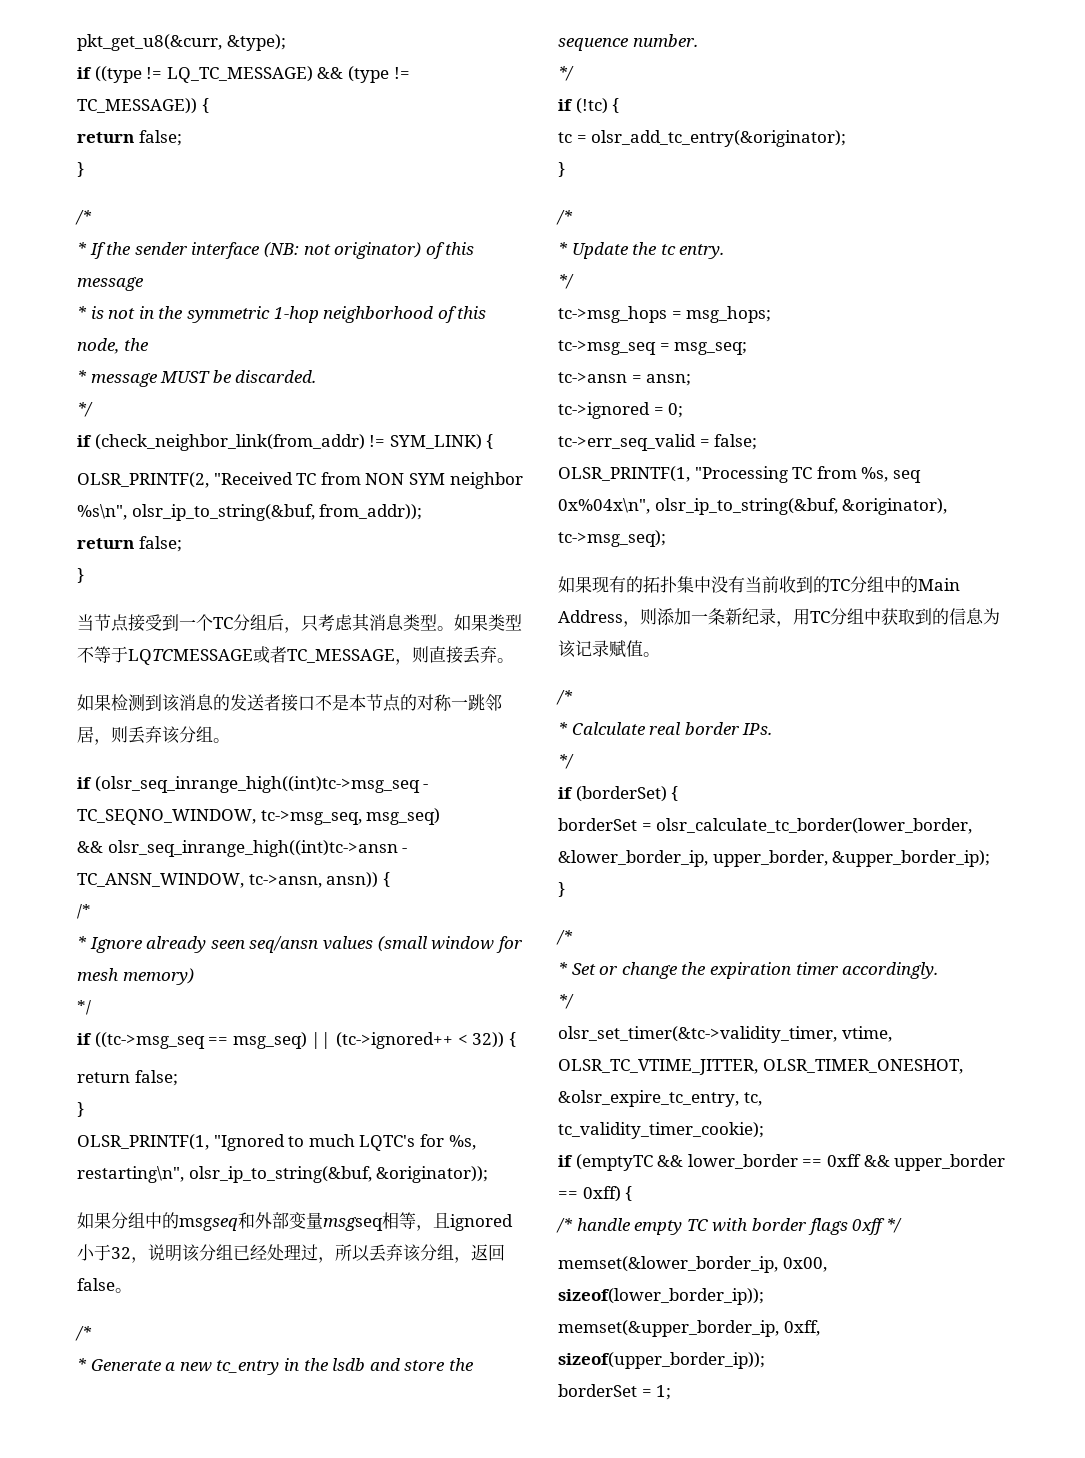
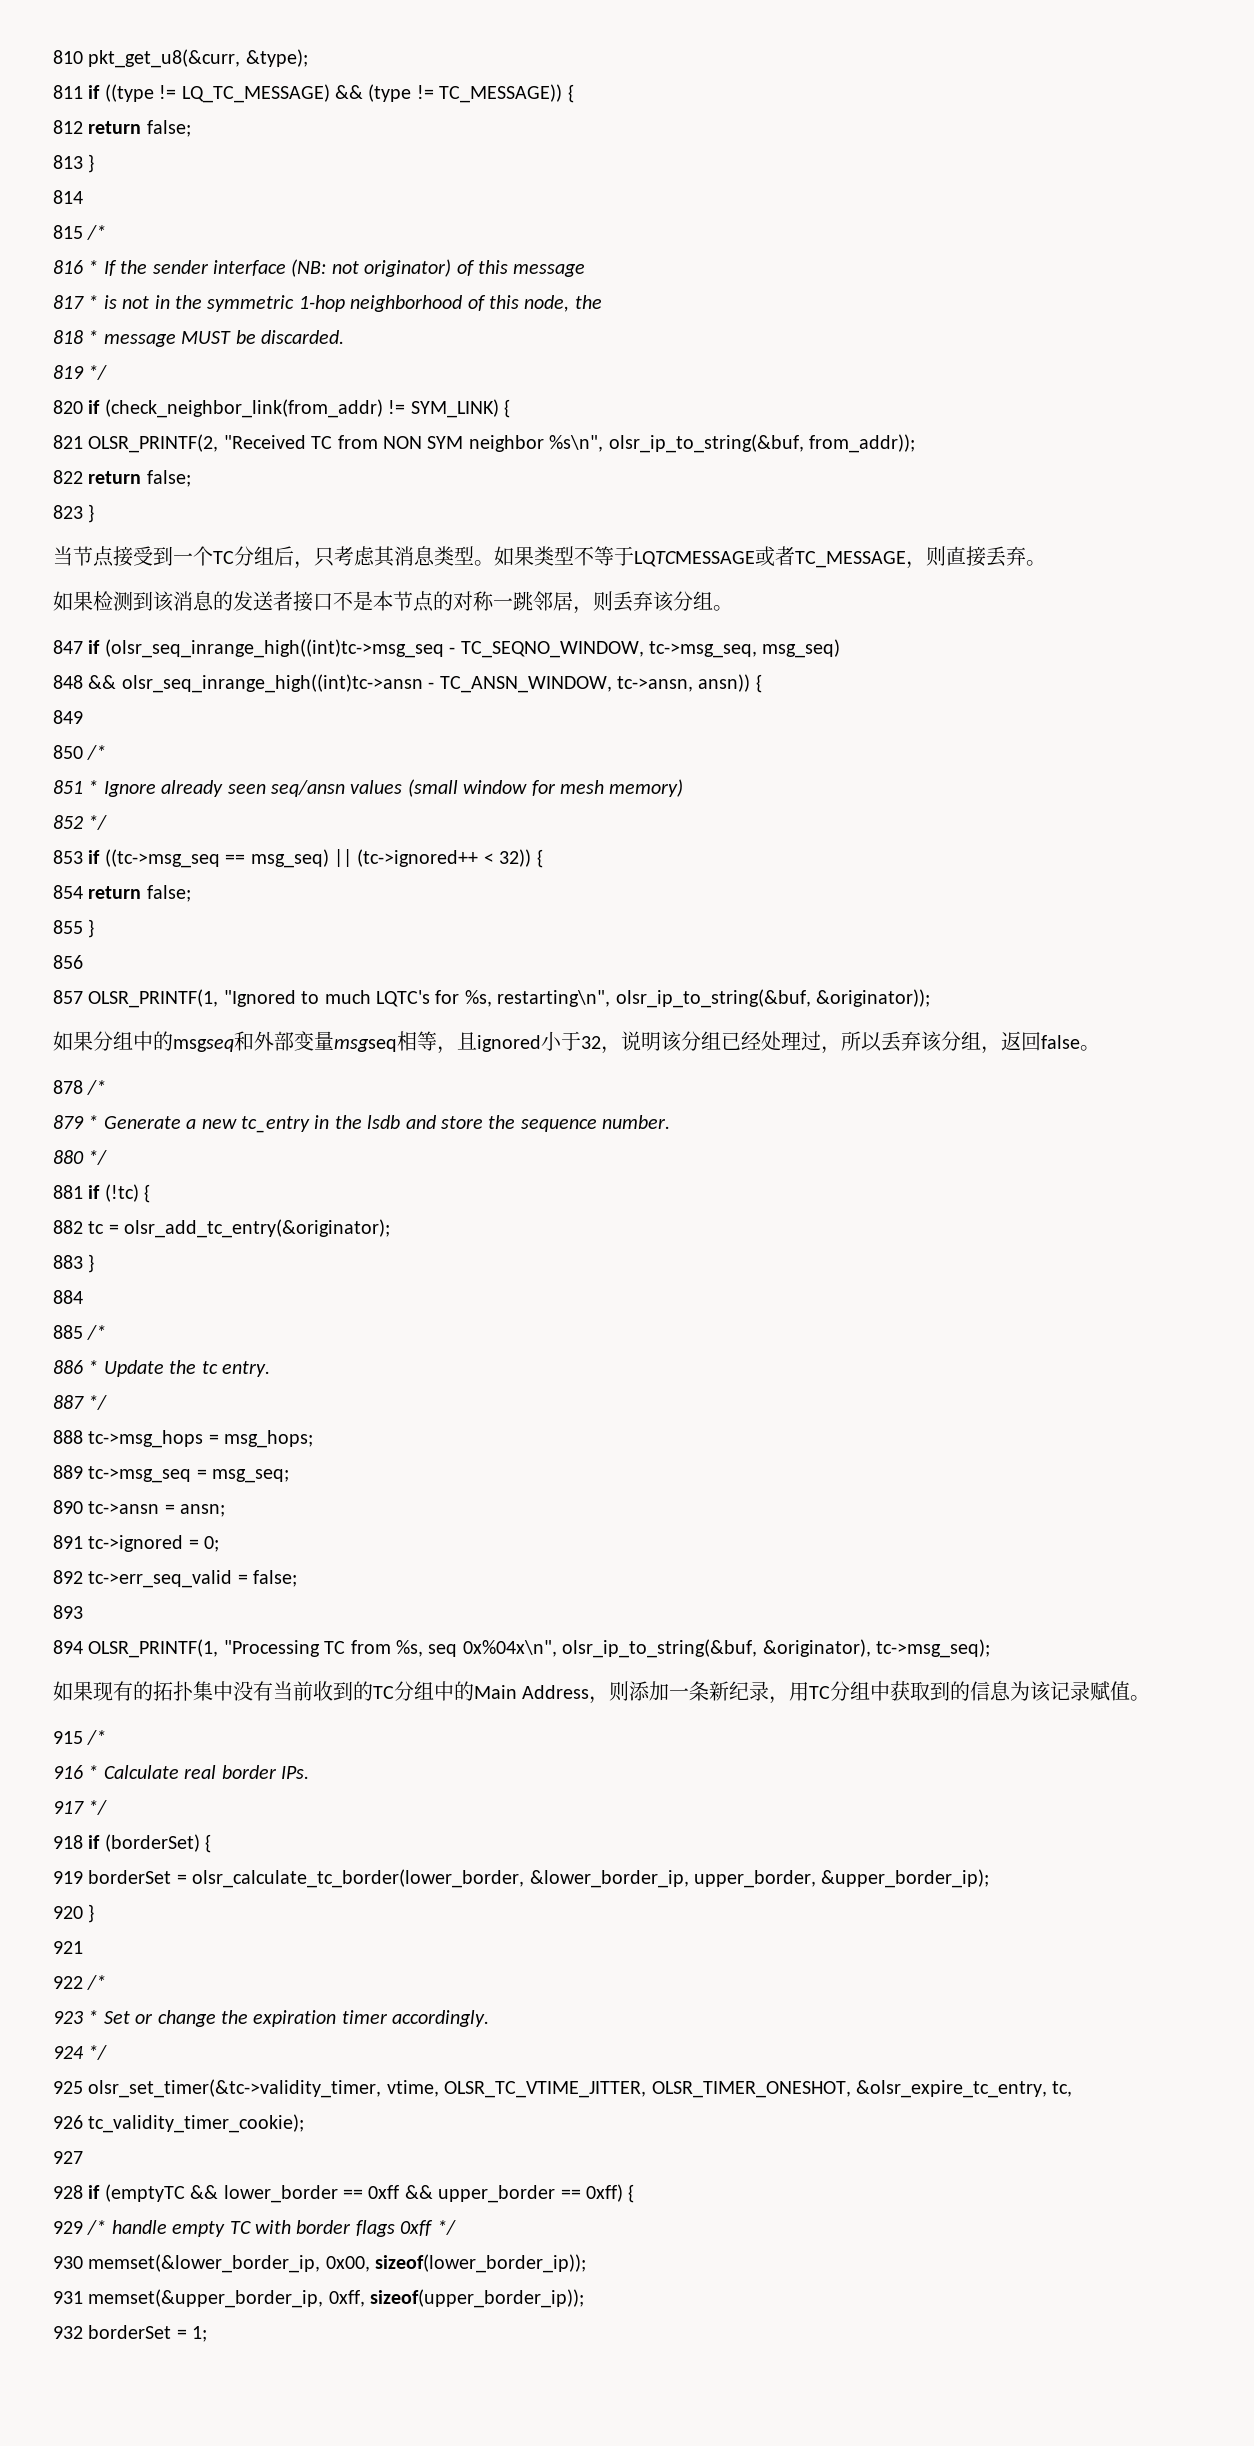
- pkt_get_u8(&curr, &type);
+ 810 pkt_get_u8(&curr, &type);
- if ((type != LQ_TC_MESSAGE) && (type != TC_MESSAGE)) {
- return false;
- }
- /*
- * If the sender interface (NB: not originator) of this message
+ 811 if ((type != LQ_TC_MESSAGE) && (type != TC_MESSAGE)) {
+ 812 return false;
+ 813 }
+ 814
+ 815 /*
+ 816 * If the sender interface (NB: not originator) of this message
- * is not in the symmetric 1-hop neighborhood of this node, the
+ 817 * is not in the symmetric 1-hop neighborhood of this node, the
- * message MUST be discarded.
- */
- if (check_neighbor_link(from_addr) != SYM_LINK) {
+ 818 * message MUST be discarded.
+ 819 */
+ 820 if (check_neighbor_link(from_addr) != SYM_LINK) {
- OLSR_PRINTF(2, "Received TC from NON SYM neighbor %s\n", olsr_ip_to_string(&buf, from_addr));
- return false;
- }
+ 821 OLSR_PRINTF(2, "Received TC from NON SYM neighbor %s\n", olsr_ip_to_string(&buf, from_addr));
+ 822 return false;
+ 823 }
- if (olsr_seq_inrange_high((int)tc->msg_seq - TC_SEQNO_WINDOW, tc->msg_seq, msg_seq)
+ 847 if (olsr_seq_inrange_high((int)tc->msg_seq - TC_SEQNO_WINDOW, tc->msg_seq, msg_seq)
- && olsr_seq_inrange_high((int)tc->ansn - TC_ANSN_WINDOW, tc->ansn, ansn)) {
- /*
- * Ignore already seen seq/ansn values (small window for mesh memory)
- */
- if ((tc->msg_seq == msg_seq) || (tc->ignored++ < 32)) {
- return false;
- }
- OLSR_PRINTF(1, "Ignored to much LQTC's for %s, restarting\n", olsr_ip_to_string(&buf, &originator));
+ 848 && olsr_seq_inrange_high((int)tc->ansn - TC_ANSN_WINDOW, tc->ansn, ansn)) {
+ 849
+ 850 /*
+ 851 * Ignore already seen seq/ansn values (small window for mesh memory)
+ 852 */
+ 853 if ((tc->msg_seq == msg_seq) || (tc->ignored++ < 32)) {
+ 854 return false;
+ 855 }
+ 856
+ 857 OLSR_PRINTF(1, "Ignored to much LQTC's for %s, restarting\n", olsr_ip_to_string(&buf, &originator));
  如果分组中的msgseq和外部变量msgseq相等，且ignored小于32，说明该分组已经处理过，所以丢弃该分组，返回false。
- /*
- * Generate a new tc_entry in the lsdb and store the sequence number.
- */
- if (!tc) {
+ 878 /*
+ 879 * Generate a new tc_entry in the lsdb and store the sequence number.
+ 880 */
+ 881 if (!tc) {
- tc = olsr_add_tc_entry(&originator);
- }
- /*
- * Update the tc entry.
- */
- tc->msg_hops = msg_hops;
+ 882 tc = olsr_add_tc_entry(&originator);
+ 883 }
+ 884
+ 885 /*
+ 886 * Update the tc entry.
+ 887 */
+ 888 tc->msg_hops = msg_hops;
- tc->msg_seq = msg_seq;
+ 889 tc->msg_seq = msg_seq;
- tc->ansn = ansn;
+ 890 tc->ansn = ansn;
- tc->ignored = 0;
+ 891 tc->ignored = 0;
- tc->err_seq_valid = false;
+ 892 tc->err_seq_valid = false;
- OLSR_PRINTF(1, "Processing TC from %s, seq 0x%04x\n", olsr_ip_to_string(&buf, &originator), tc->msg_seq);
+ 893
+ 894 OLSR_PRINTF(1, "Processing TC from %s, seq 0x%04x\n", olsr_ip_to_string(&buf, &originator), tc->msg_seq);
  如果现有的拓扑集中没有当前收到的TC分组中的Main Address，则添加一条新纪录，用TC分组中获取到的信息为该记录赋值。
- /*
- * Calculate real border IPs.
- */
- if (borderSet) {
+ 915 /*
+ 916 * Calculate real border IPs.
+ 917 */
+ 918 if (borderSet) {
- borderSet = olsr_calculate_tc_border(lower_border, &lower_border_ip, upper_border, &upper_border_ip);
- }
- /*
- * Set or change the expiration timer accordingly.
- */
- olsr_set_timer(&tc->validity_timer, vtime, OLSR_TC_VTIME_JITTER, OLSR_TIMER_ONESHOT, &olsr_expire_tc_entry, tc,
+ 919 borderSet = olsr_calculate_tc_border(lower_border, &lower_border_ip, upper_border, &upper_border_ip);
+ 920 }
+ 921
+ 922 /*
+ 923 * Set or change the expiration timer accordingly.
+ 924 */
+ 925 olsr_set_timer(&tc->validity_timer, vtime, OLSR_TC_VTIME_JITTER, OLSR_TIMER_ONESHOT, &olsr_expire_tc_entry, tc,
- tc_validity_timer_cookie);
+ 926 tc_validity_timer_cookie);
- if (emptyTC && lower_border == 0xff && upper_border == 0xff) {
+ 927
+ 928 if (emptyTC && lower_border == 0xff && upper_border == 0xff) {
- /* handle empty TC with border flags 0xff */
+ 929 /* handle empty TC with border flags 0xff */
- memset(&lower_border_ip, 0x00, sizeof(lower_border_ip));
+ 930 memset(&lower_border_ip, 0x00, sizeof(lower_border_ip));
- memset(&upper_border_ip, 0xff, sizeof(upper_border_ip));
+ 931 memset(&upper_border_ip, 0xff, sizeof(upper_border_ip));
- borderSet = 1;
+ 932 borderSet = 1;

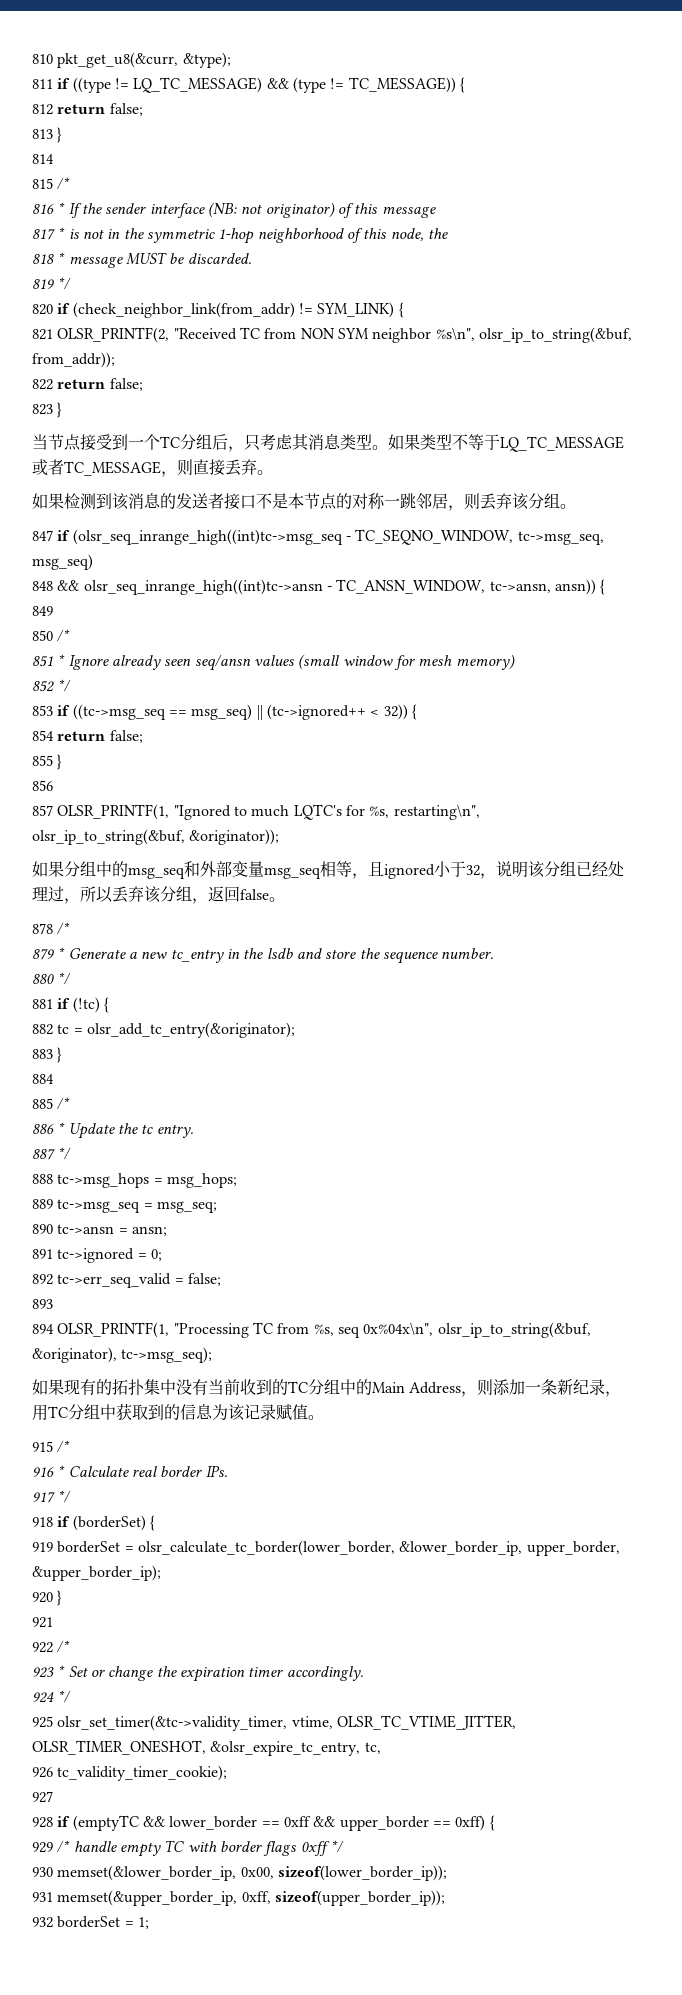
- 如果类型不等于LQTCMESSAGE或者TC_MESSAGE，则直接丢弃。
+ 如果类型不等于LQ_TC_MESSAGE或者TC_MESSAGE，则直接丢弃。
- 如果分组中的msgseq和外部变量msgseq相等，且ignored小于32，说明该分组已经处理过，所以丢弃该分组，返回false。
+ 如果分组中的msg_seq和外部变量msg_seq相等，且ignored小于32，说明该分组已经处理过，所以丢弃该分组，返回false。

